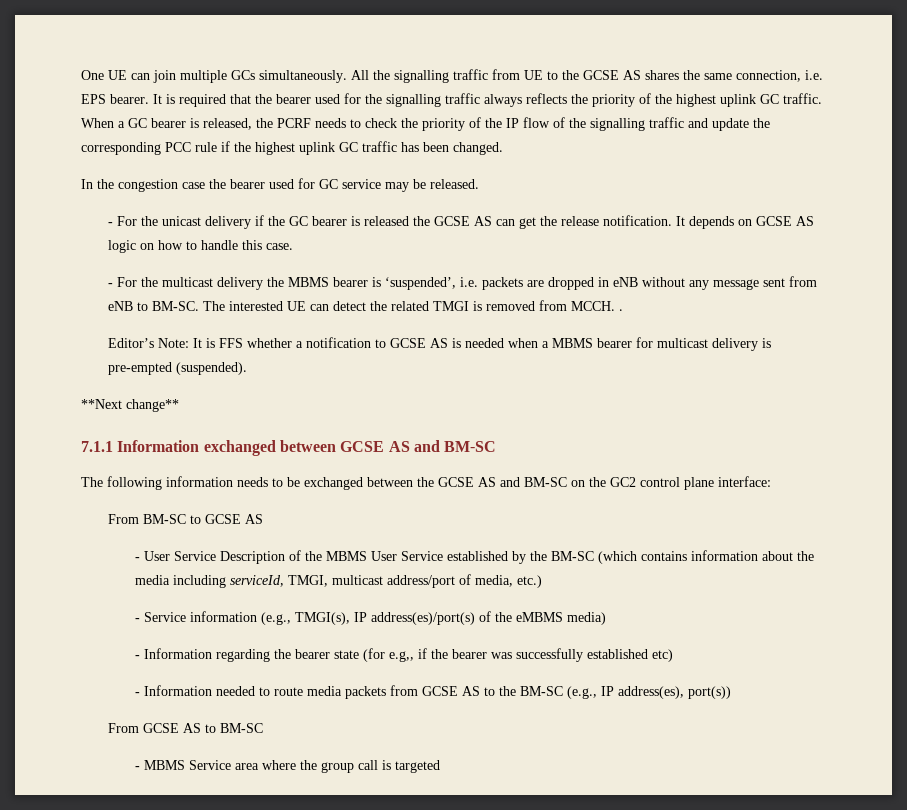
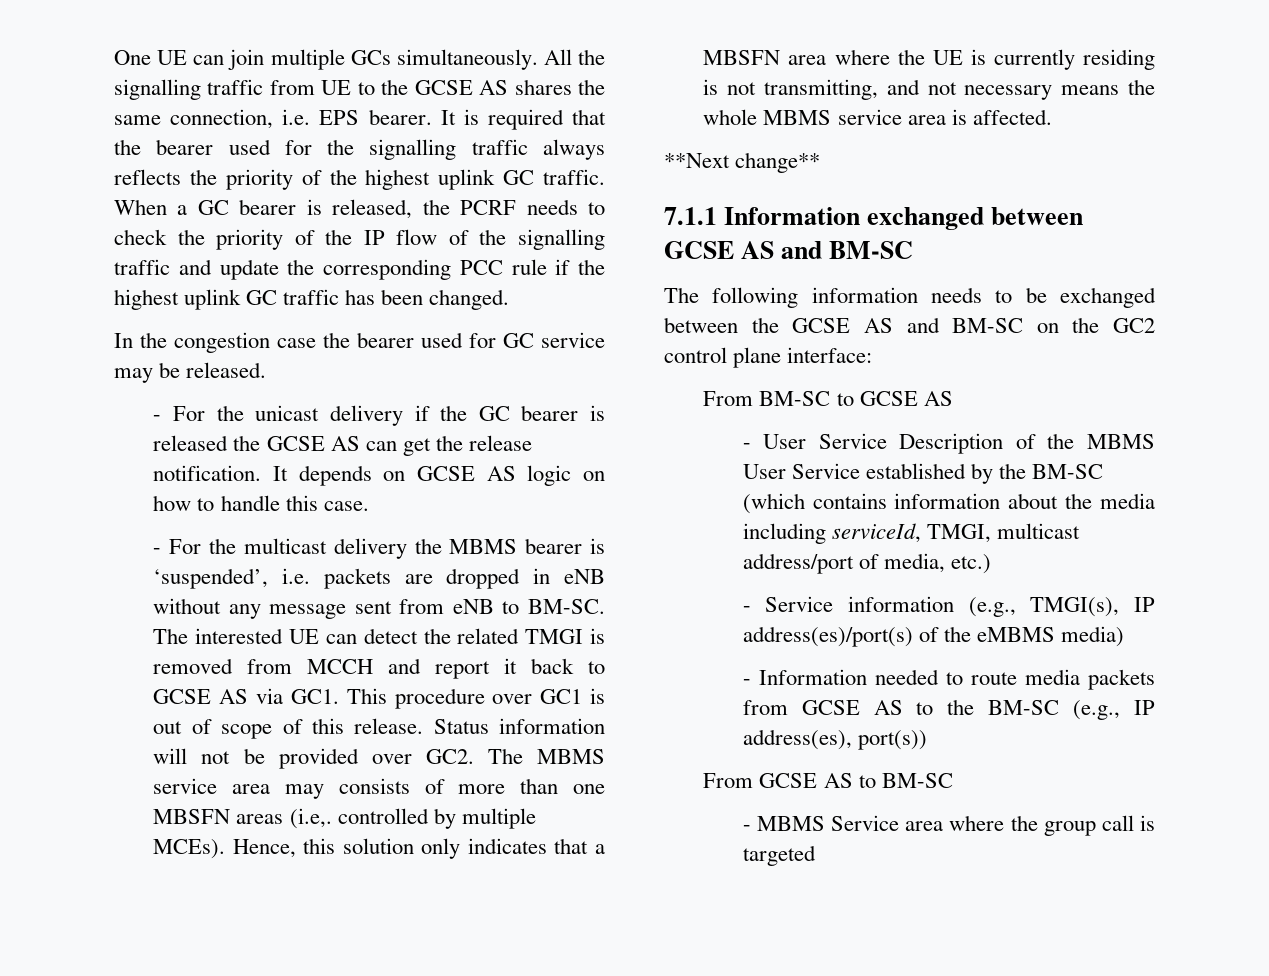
- The interested UE can detect the related TMGI is removed from MCCH. .
- Editor’s Note: It is FFS whether a notification to GCSE AS is needed when a MBMS bearer for multicast delivery is pre-empted (suspended).
+ The interested UE can detect the related TMGI is removed from MCCH and report it back to GCSE AS via GC1. This procedure over GC1 is out of scope of this release. Status information will not be provided over GC2. The MBMS service area may consists of more than one MBSFN areas (i.e,. controlled by multiple MCEs). Hence, this solution only indicates that a MBSFN area where the UE is currently residing is not transmitting, and not necessary means the whole MBMS service area is affected.
- - Information regarding the bearer state (for e.g,, if the bearer was successfully established etc)

